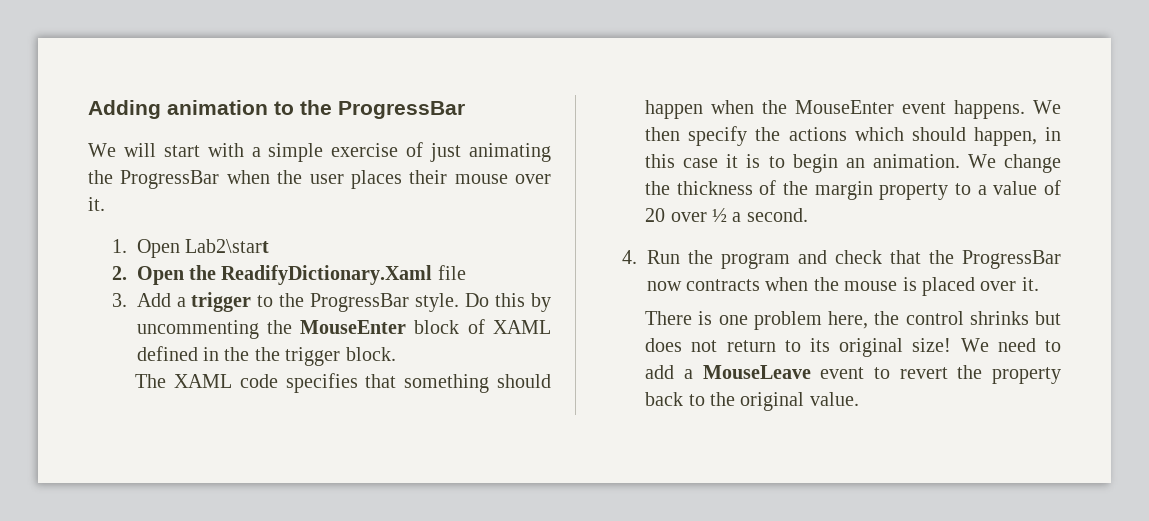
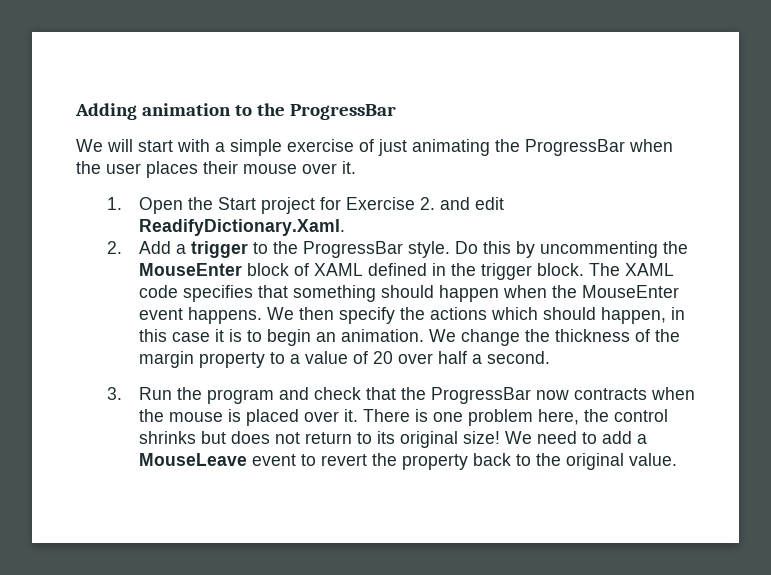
- 1. Open Lab2\start
- 2. Open the ReadifyDictionary.Xaml file
- 3. Add a trigger to the ProgressBar style.
+ 1. Open the Start project for Exercise 2. and edit ReadifyDictionary.Xaml.
+ 2. Add a trigger to the ProgressBar style.
- Do this by uncommenting the MouseEnter block of XAML defined in the the trigger block.
- The XAML code specifies that something should happen when the MouseEnter event happens.
+ Do this by uncommenting the MouseEnter block of XAML defined in the trigger block. The XAML code specifies that something should happen when the MouseEnter event happens.
- We change the thickness of the margin property to a value of 20 over ½ a second.
+ We change the thickness of the margin property to a value of 20 over half a second.
- 4. Run the program and check that the ProgressBar now contracts when the mouse is placed over it.
- There is one problem here, the control shrinks but does not return to its original size!
+ 3. Run the program and check that the ProgressBar now contracts when the mouse is placed over it. There is one problem here, the control shrinks but does not return to its original size!

